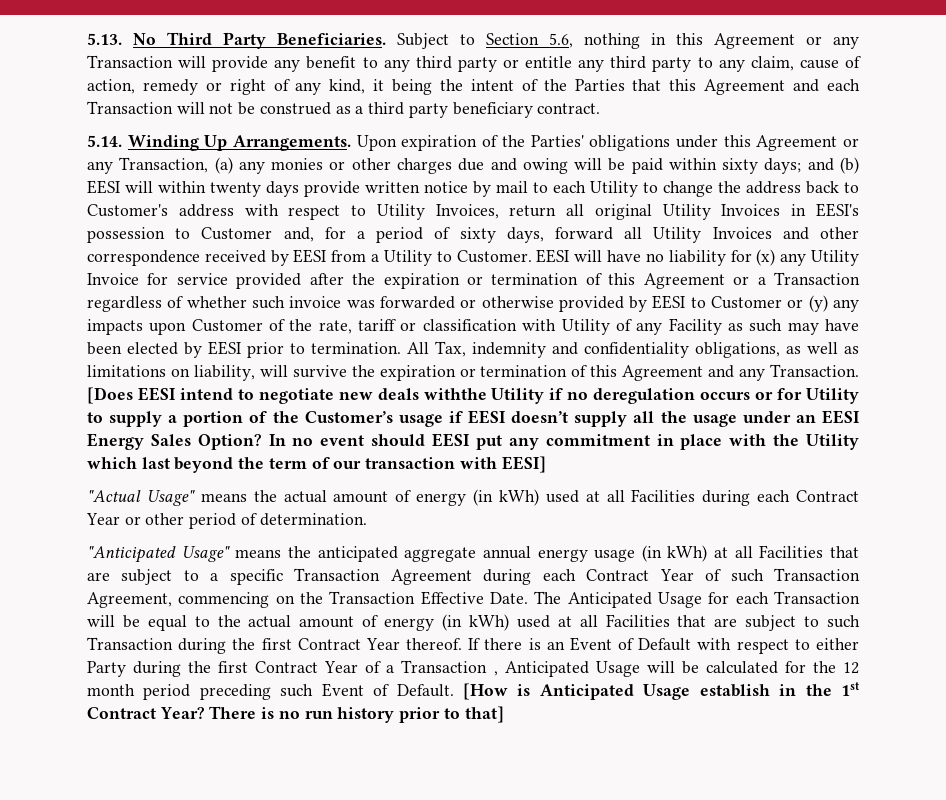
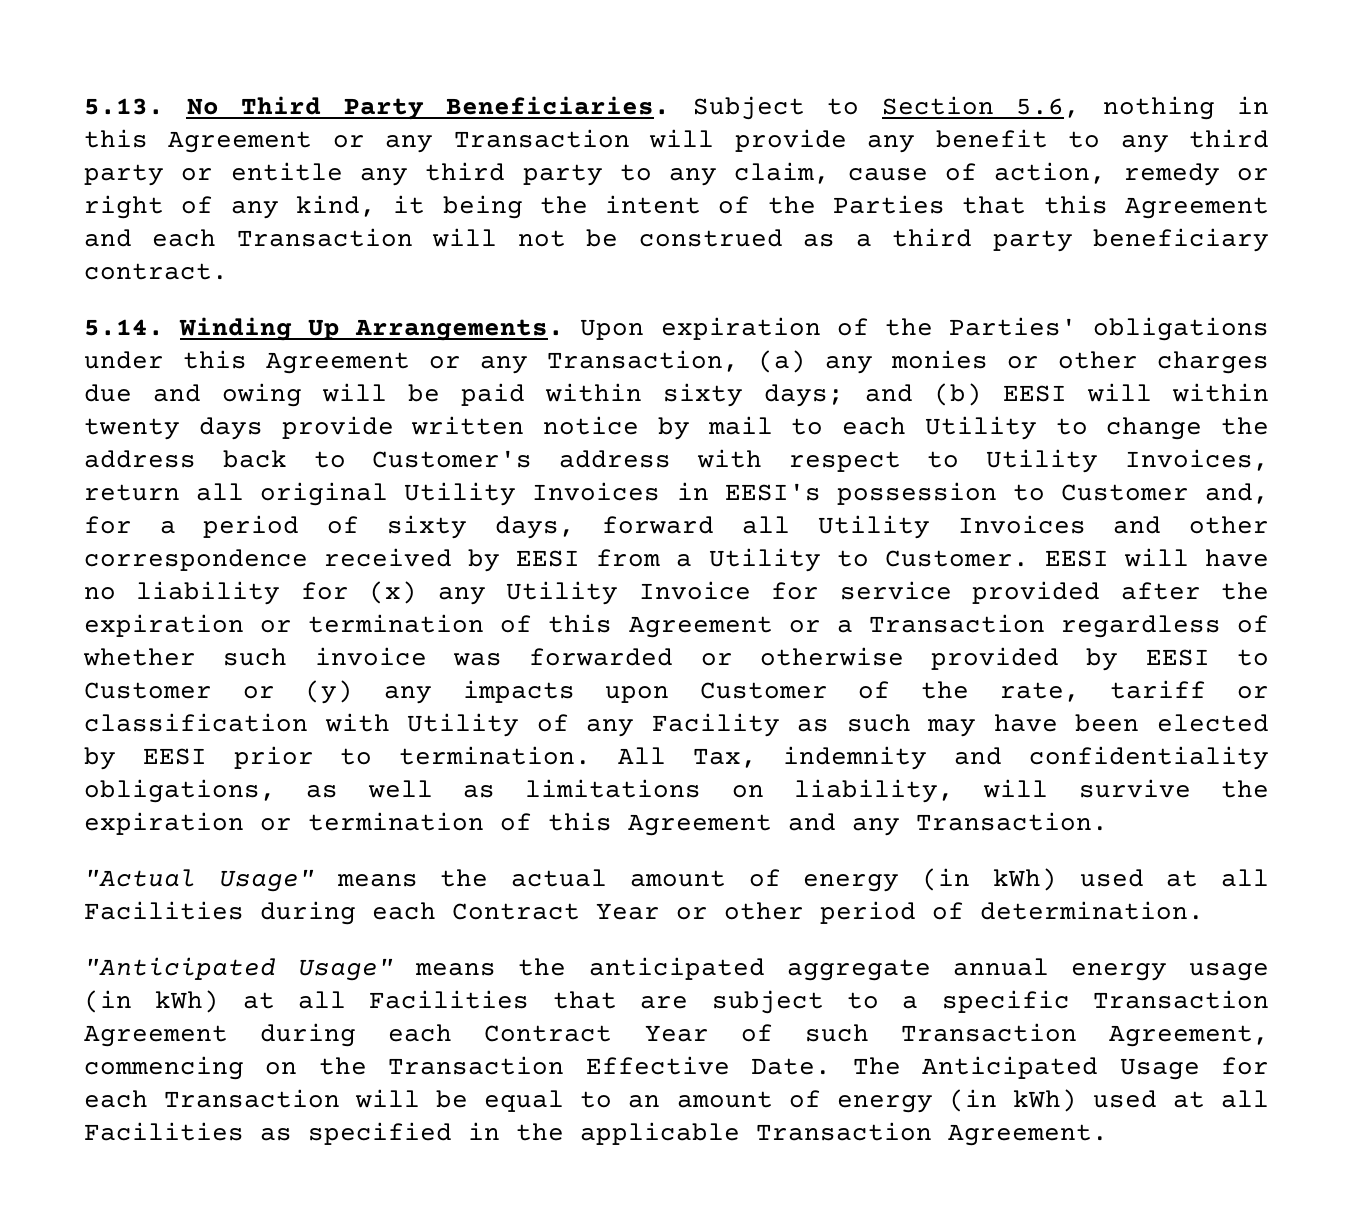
- [Does EESI intend to negotiate new deals withthe Utility if no deregulation occurs or for Utility to supply a portion of the Customer’s usage if EESI doesn’t supply all the usage under an EESI Energy Sales Option? In no event should EESI put any commitment in place with the Utility which last beyond the term of our transaction with EESI]
- The Anticipated Usage for each Transaction will be equal to the actual amount of energy (in kWh) used at all Facilities that are subject to such Transaction during the first Contract Year thereof. If there is an Event of Default with respect to either Party during the first Contract Year of a Transaction , Anticipated Usage will be calculated for the 12 month period preceding such Event of Default. [How is Anticipated Usage establish in the 1st Contract Year? There is no run history prior to that]
+ The Anticipated Usage for each Transaction will be equal to an amount of energy (in kWh) used at all Facilities as specified in the applicable Transaction Agreement.

